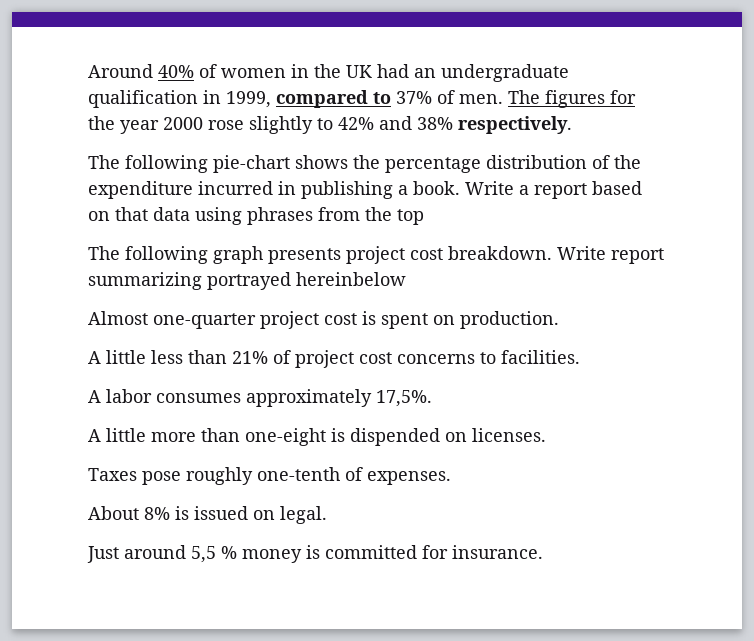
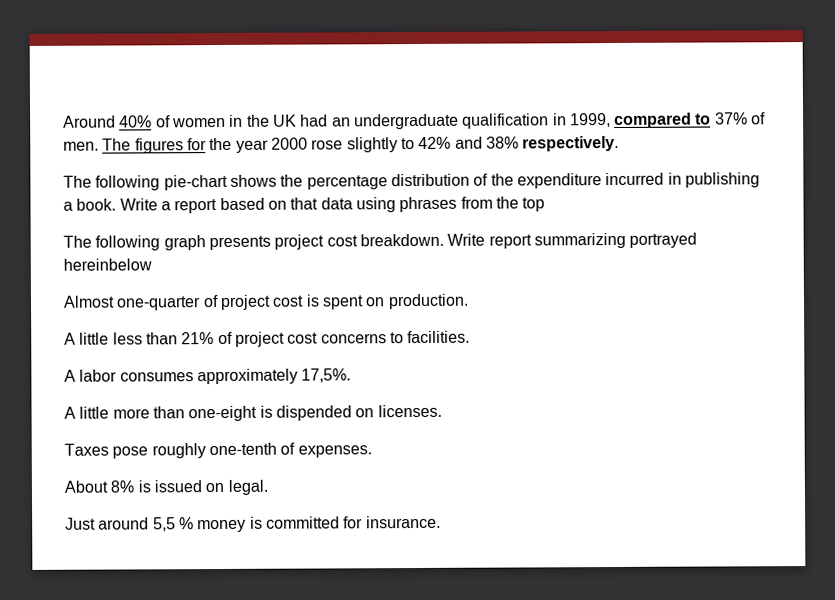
- Almost one-quarter project cost is spent on production.
+ Almost one-quarter of project cost is spent on production.

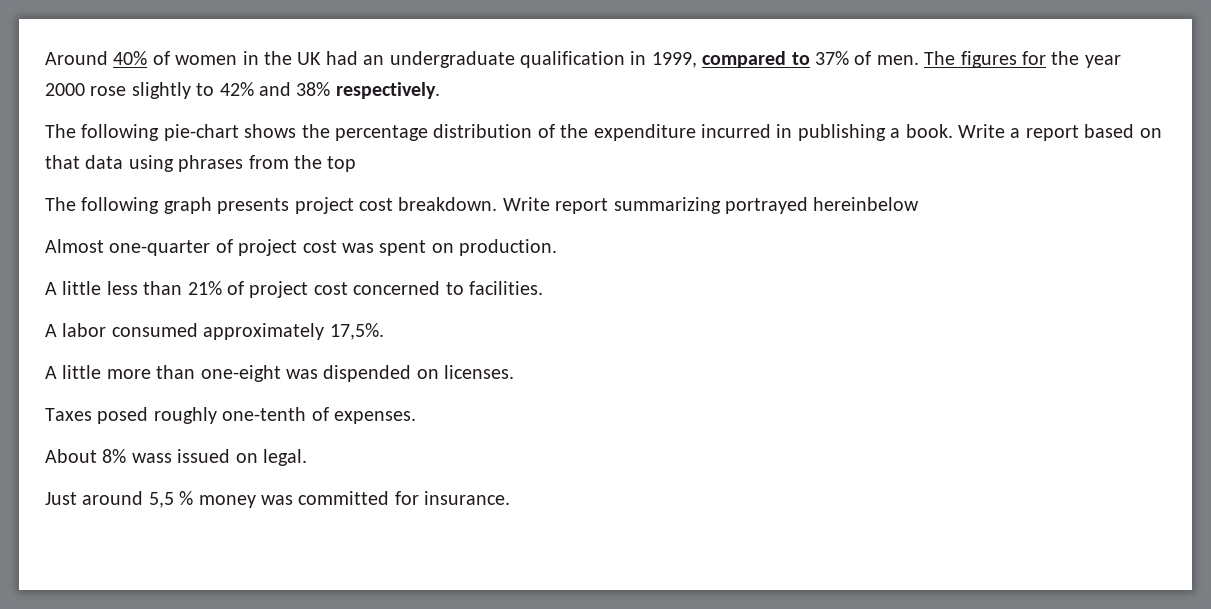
- Almost one-quarter of project cost is spent on production.
+ Almost one-quarter of project cost was spent on production.
- A little less than 21% of project cost concerns to facilities.
+ A little less than 21% of project cost concerned to facilities.
- A labor consumes approximately 17,5%.
+ A labor consumed approximately 17,5%.
- A little more than one-eight is dispended on licenses.
+ A little more than one-eight was dispended on licenses.
- Taxes pose roughly one-tenth of expenses.
+ Taxes posed roughly one-tenth of expenses.
- About 8% is issued on legal.
+ About 8% wass issued on legal.
- Just around 5,5 % money is committed for insurance.
+ Just around 5,5 % money was committed for insurance.

